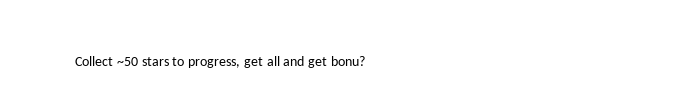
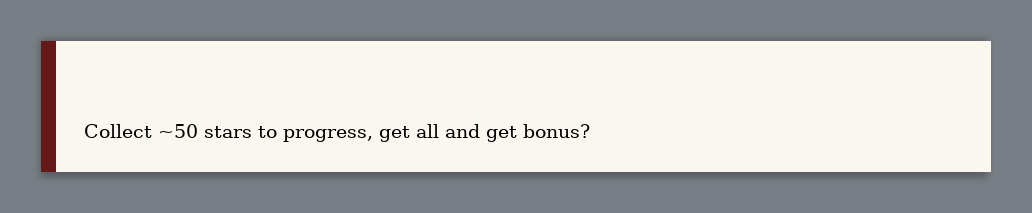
- Collect ~50 stars to progress, get all and get bonu?
+ Collect ~50 stars to progress, get all and get bonus?

